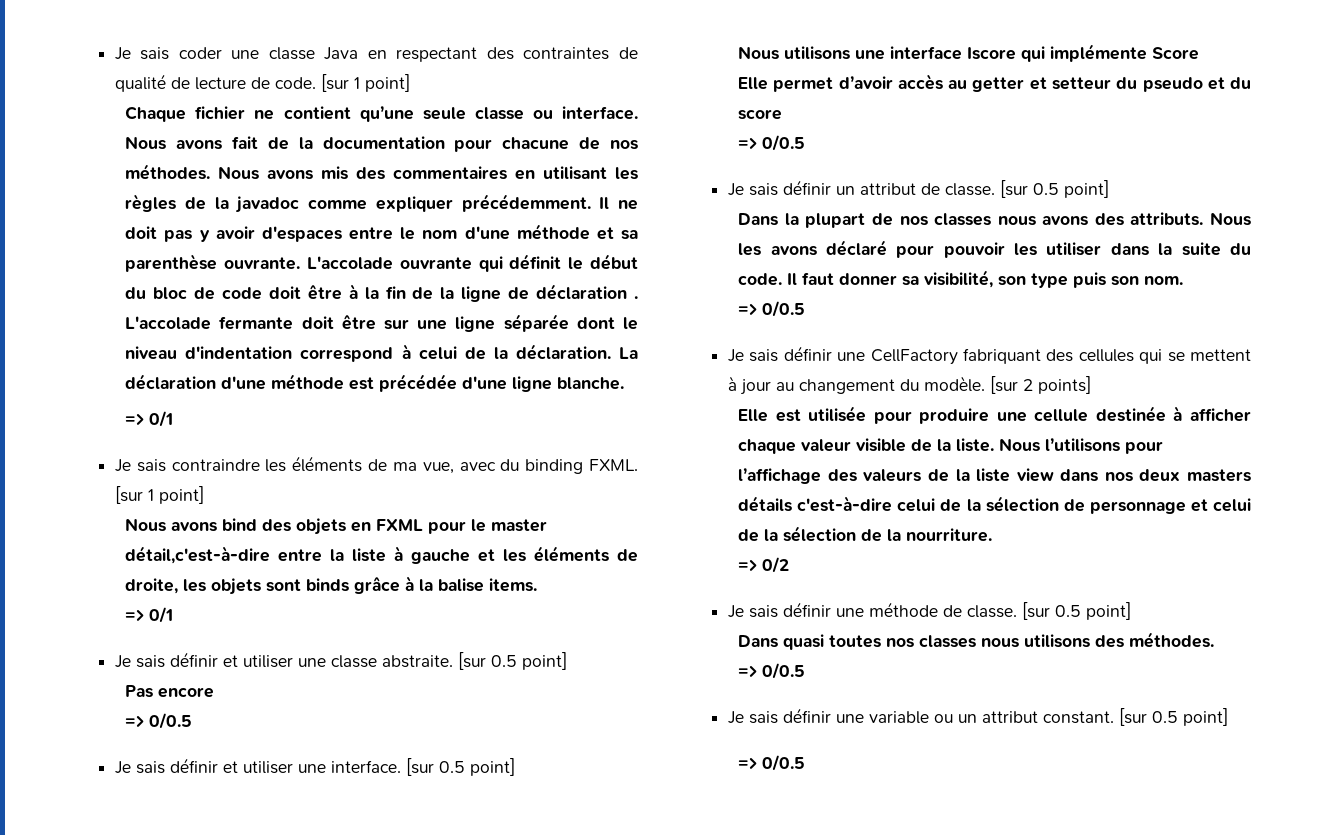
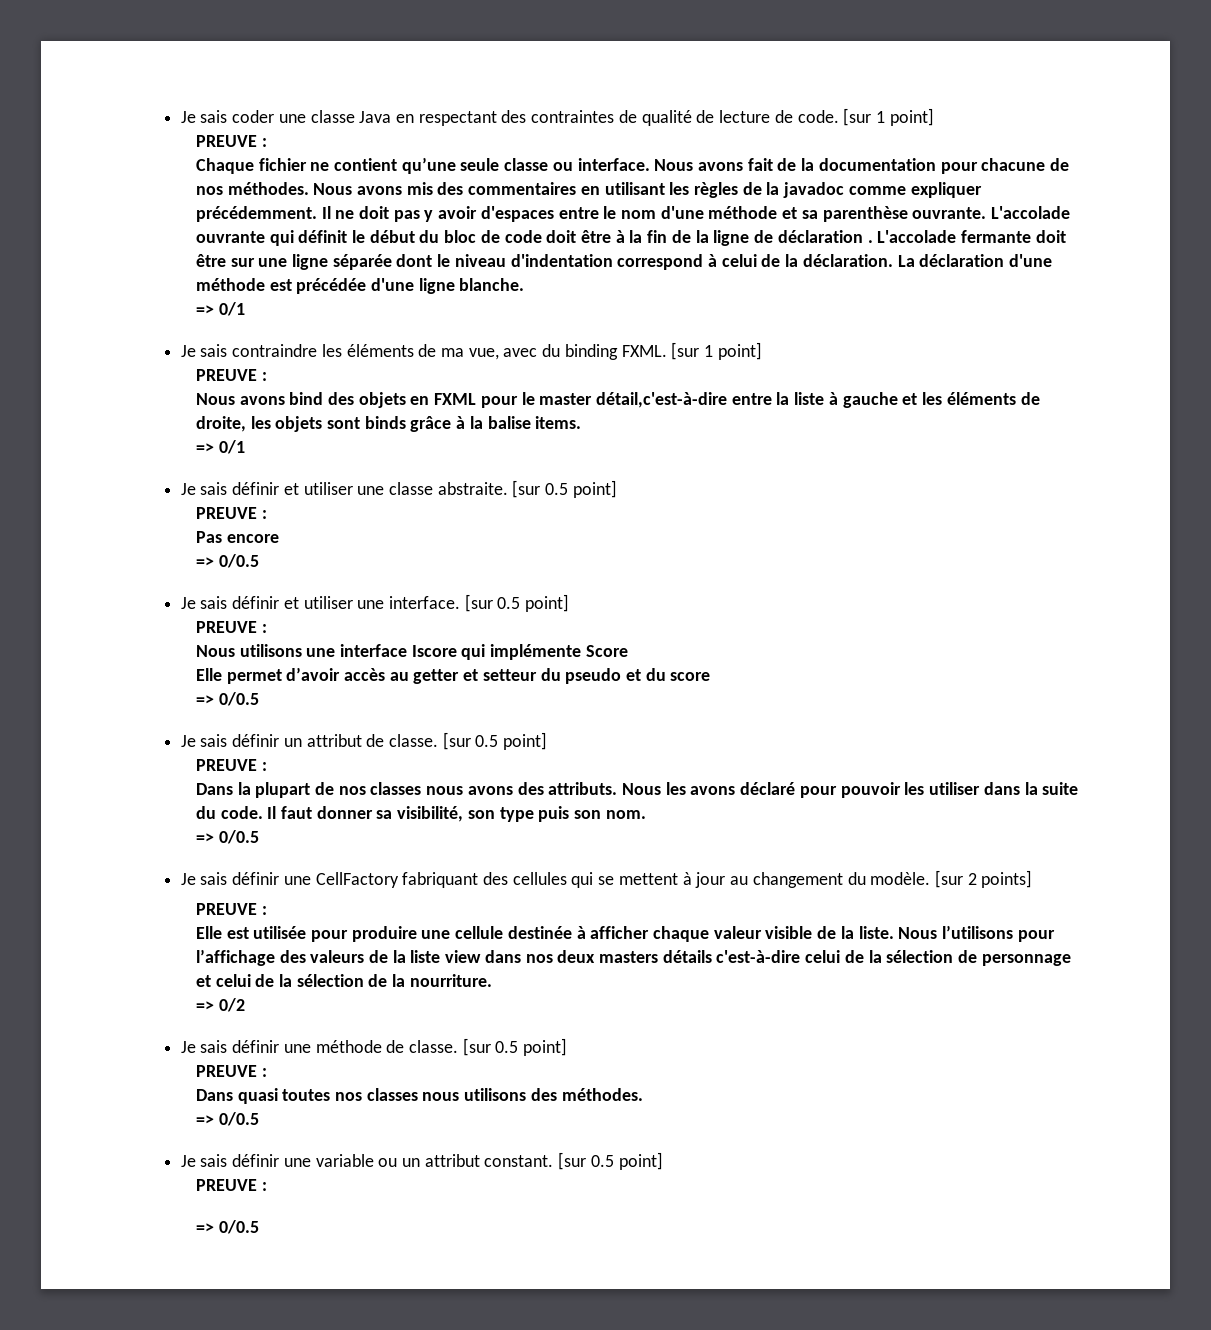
  Je sais coder une classe Java en respectant des contraintes de qualité de lecture de code. [sur 1 point]
+ PREUVE :
  Je sais contraindre les éléments de ma vue, avec du binding FXML. [sur 1 point]
+ PREUVE :
  Je sais définir et utiliser une classe abstraite. [sur 0.5 point]
+ PREUVE :
  Je sais définir et utiliser une interface. [sur 0.5 point]
+ PREUVE :
  Je sais définir un attribut de classe. [sur 0.5 point]
+ PREUVE :
  [sur 2 points]
+ PREUVE :
  Je sais définir une méthode de classe. [sur 0.5 point]
+ PREUVE :
  Je sais définir une variable ou un attribut constant. [sur 0.5 point]
+ PREUVE :

